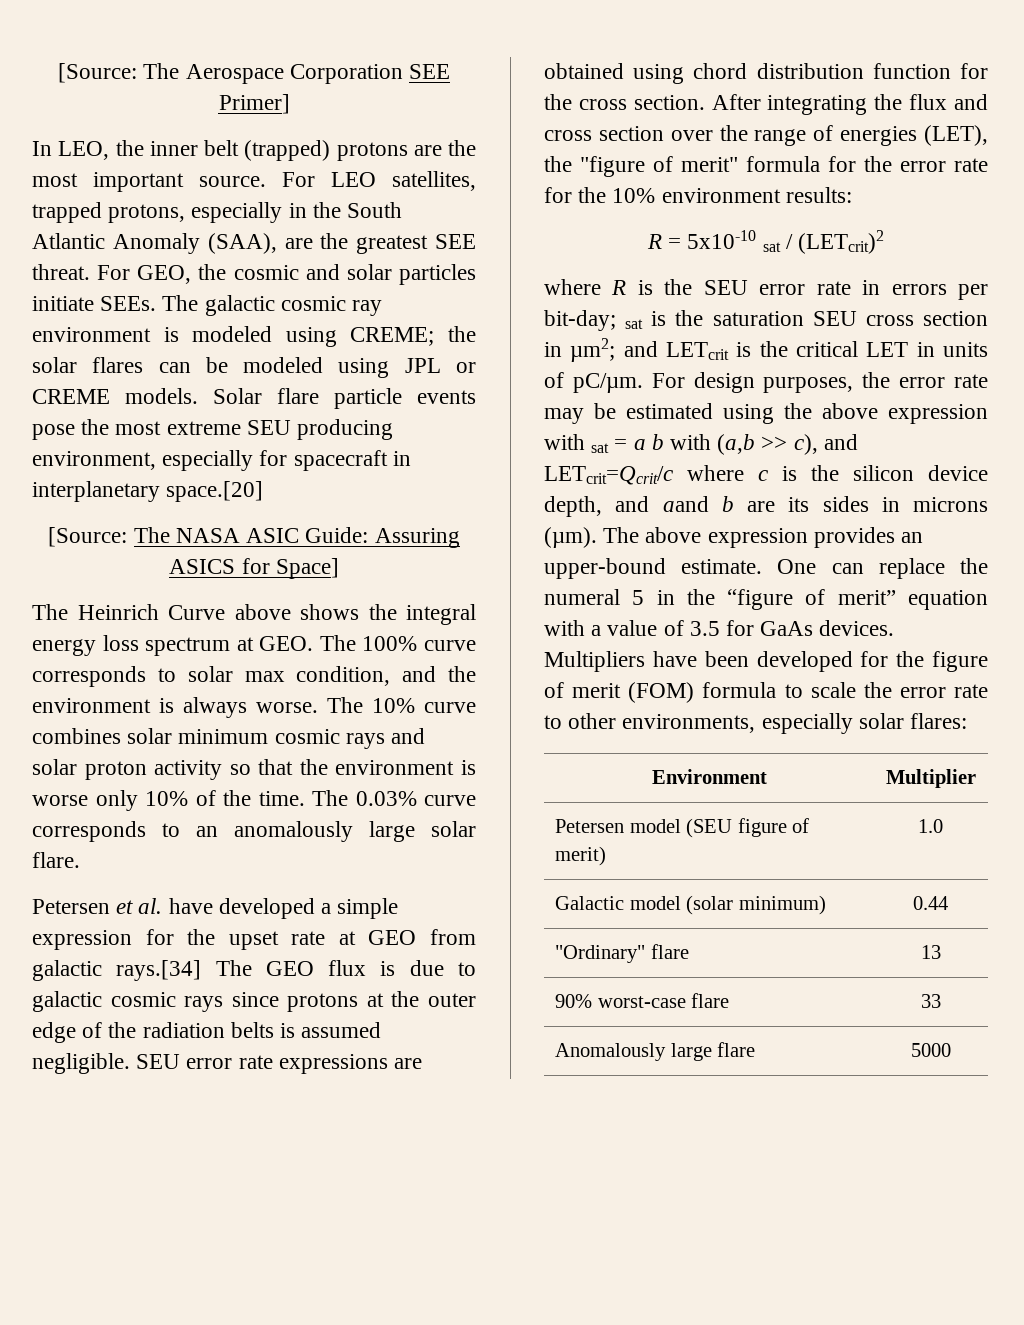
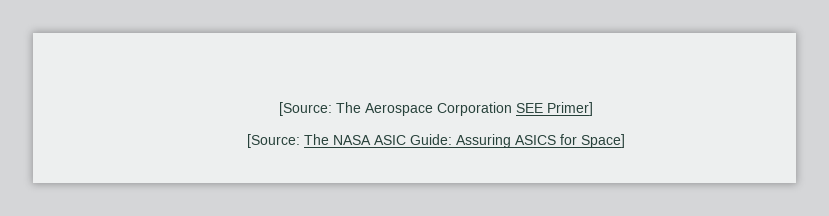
- In LEO, the inner belt (trapped) protons are the most important source. For LEO satellites, trapped protons, especially in the South Atlantic Anomaly (SAA), are the greatest SEE threat. For GEO, the cosmic and solar particles initiate SEEs. The galactic cosmic ray environment is modeled using CREME; the solar flares can be modeled using JPL or CREME models. Solar flare particle events pose the most extreme SEU producing environment, especially for spacecraft in interplanetary space.[20]
- The Heinrich Curve above shows the integral energy loss spectrum at GEO. The 100% curve corresponds to solar max condition, and the environment is always worse. The 10% curve combines solar minimum cosmic rays and solar proton activity so that the environment is worse only 10% of the time. The 0.03% curve corresponds to an anomalously large solar flare.
- Petersen et al. have developed a simple expression for the upset rate at GEO from galactic rays.[34] The GEO flux is due to galactic cosmic rays since protons at the outer edge of the radiation belts is assumed negligible. SEU error rate expressions are obtained using chord distribution function for the cross section. After integrating the flux and cross section over the range of energies (LET), the "figure of merit" formula for the error rate for the 10% environment results:
- R = 5x10-10 sat / (LETcrit)2
- where R is the SEU error rate in errors per bit-day; sat is the saturation SEU cross section in µm2; and LETcrit is the critical LET in units of pC/µm. For design purposes, the error rate may be estimated using the above expression with sat = a b with (a,b >> c), and LETcrit=Qcrit/c where c is the silicon device depth, and aand b are its sides in microns (µm). The above expression provides an upper-bound estimate. One can replace the numeral 5 in the “figure of merit” equation with a value of 3.5 for GaAs devices. Multipliers have been developed for the figure of merit (FOM) formula to scale the error rate to other environments, especially solar flares:
- Environment | Multiplier
- Petersen model (SEU figure of merit) | 1.0
- Galactic model (solar minimum) | 0.44
- "Ordinary" flare | 13
- 90% worst-case flare | 33
- Anomalously large flare | 5000

